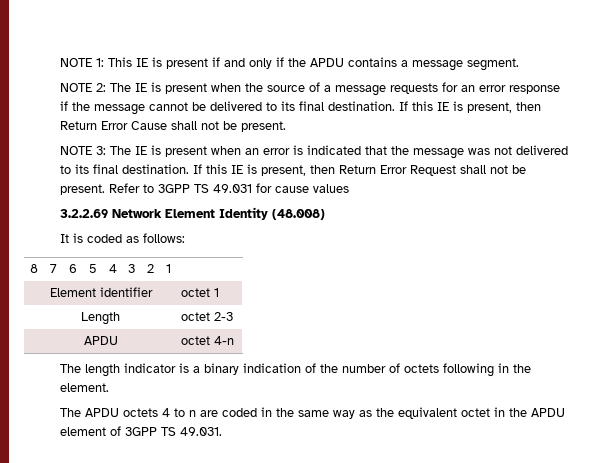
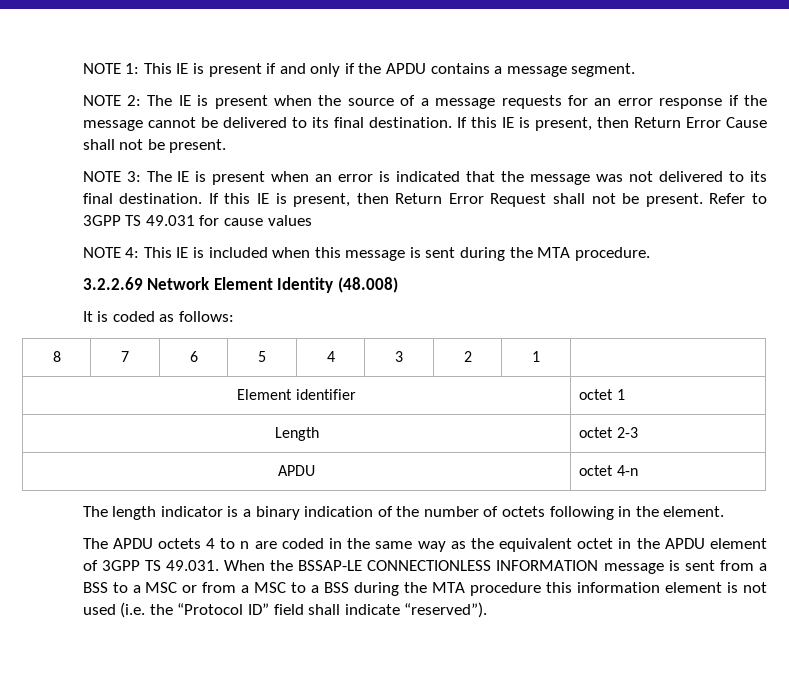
+ NOTE 4: This IE is included when this message is sent during the MTA procedure.
- The APDU octets 4 to n are coded in the same way as the equivalent octet in the APDU element of 3GPP TS 49.031.
+ The APDU octets 4 to n are coded in the same way as the equivalent octet in the APDU element of 3GPP TS 49.031. When the BSSAP-LE CONNECTIONLESS INFORMATION message is sent from a BSS to a MSC or from a MSC to a BSS during the MTA procedure this information element is not used (i.e. the “Protocol ID” field shall indicate “reserved”).

